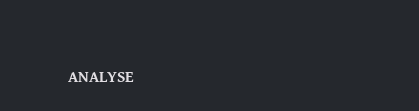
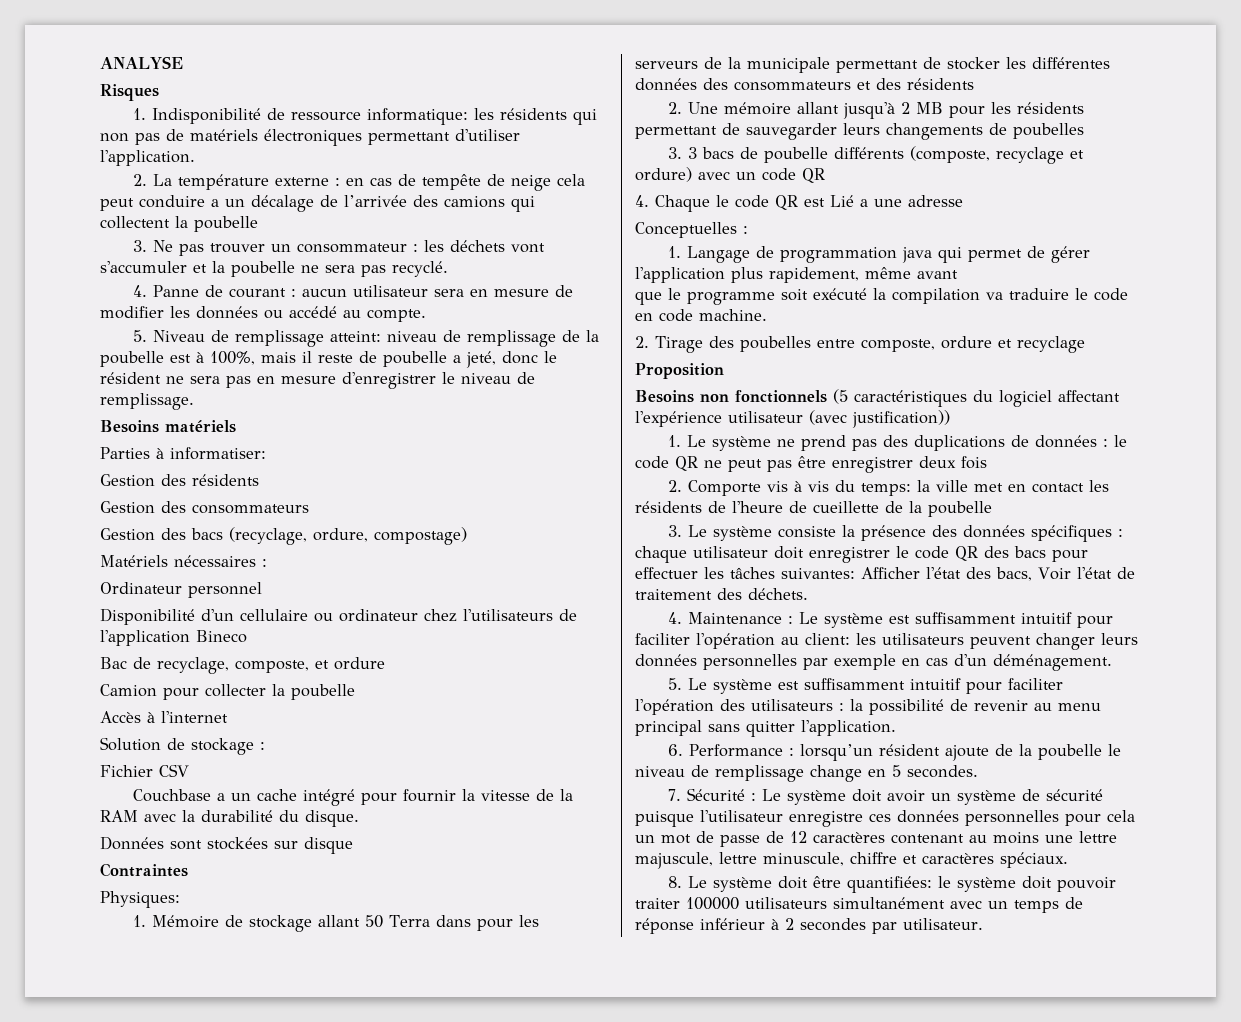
+ Risques
+ 1. Indisponibilité de ressource informatique: les résidents qui non pas de matériels électroniques permettant d'utiliser l'application.
+ 2. La température externe : en cas de tempête de neige cela peut conduire a un décalage de l’arrivée des camions qui collectent la poubelle
+ 3. Ne pas trouver un consommateur : les déchets vont s'accumuler et la poubelle ne sera pas recyclé.
+ 4. Panne de courant : aucun utilisateur sera en mesure de modifier les données ou accédé au compte.
+ 5. Niveau de remplissage atteint: niveau de remplissage de la poubelle est à 100%, mais il reste de poubelle a jeté, donc le résident ne sera pas en mesure d'enregistrer le niveau de remplissage.
+ Besoins matériels
+ Parties à informatiser:
+ Gestion des résidents
+ Gestion des consommateurs
+ Gestion des bacs (recyclage, ordure, compostage)
+ Matériels nécessaires :
+ Ordinateur personnel
+ Disponibilité d'un cellulaire ou ordinateur chez l'utilisateurs de l'application Bineco
+ Bac de recyclage, composte, et ordure
+ Camion pour collecter la poubelle
+ Accès à l'internet
+ Solution de stockage :
+ Fichier CSV
+ Couchbase a un cache intégré pour fournir la vitesse de la RAM avec la durabilité du disque.
+ Données sont stockées sur disque
+ Contraintes
+ Physiques:
+ 1. Mémoire de stockage allant 50 Terra dans pour les serveurs de la municipale permettant de stocker les différentes données des consommateurs et des résidents
+ 2. Une mémoire allant jusqu'à 2 MB pour les résidents permettant de sauvegarder leurs changements de poubelles
+ 3. 3 bacs de poubelle différents (composte, recyclage et ordure) avec un code QR
+ 4. Chaque le code QR est Lié a une adresse
+ Conceptuelles :
+ 1. Langage de programmation java qui permet de gérer l'application plus rapidement, même avant
+ que le programme soit exécuté la compilation va traduire le code en code machine.
+ 2. Tirage des poubelles entre composte, ordure et recyclage
+ Proposition
+ Besoins non fonctionnels (5 caractéristiques du logiciel affectant l'expérience utilisateur (avec justification))
+ 1. Le système ne prend pas des duplications de données : le code QR ne peut pas être enregistrer deux fois
+ 2. Comporte vis à vis du temps: la ville met en contact les résidents de l'heure de cueillette de la poubelle
+ 3. Le système consiste la présence des données spécifiques : chaque utilisateur doit enregistrer le code QR des bacs pour effectuer les tâches suivantes: Afficher l'état des bacs, Voir l'état de traitement des déchets.
+ 4. Maintenance : Le système est suffisamment intuitif pour faciliter l'opération au client: les utilisateurs peuvent changer leurs données personnelles par exemple en cas d'un déménagement.
+ 5. Le système est suffisamment intuitif pour faciliter l'opération des utilisateurs : la possibilité de revenir au menu principal sans quitter l'application.
+ 6. Performance : lorsqu’un résident ajoute de la poubelle le niveau de remplissage change en 5 secondes.
+ 7. Sécurité : Le système doit avoir un système de sécurité puisque l'utilisateur enregistre ces données personnelles pour cela un mot de passe de 12 caractères contenant au moins une lettre majuscule, lettre minuscule, chiffre et caractères spéciaux.
+ 8. Le système doit être quantifiées: le système doit pouvoir traiter 100000 utilisateurs simultanément avec un temps de réponse inférieur à 2 secondes par utilisateur.

